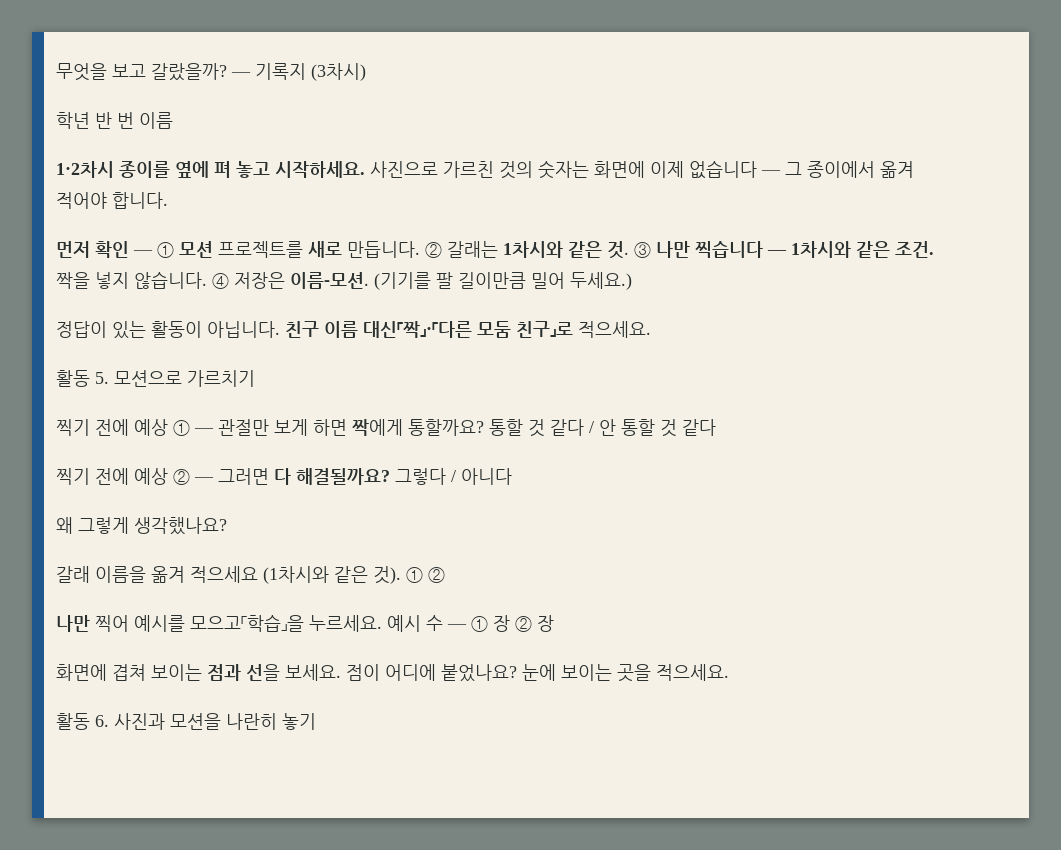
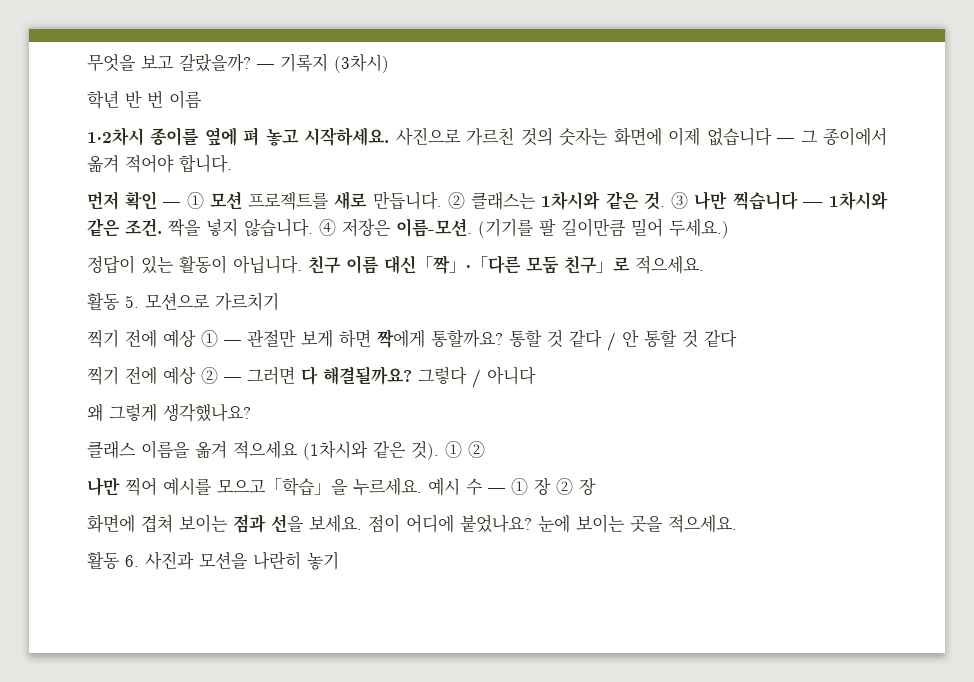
- ② 갈래는 1차시와 같은 것.
+ ② 클래스는 1차시와 같은 것.
- 갈래 이름을 옮겨 적으세요 (1차시와 같은 것).
+ 클래스 이름을 옮겨 적으세요 (1차시와 같은 것).

